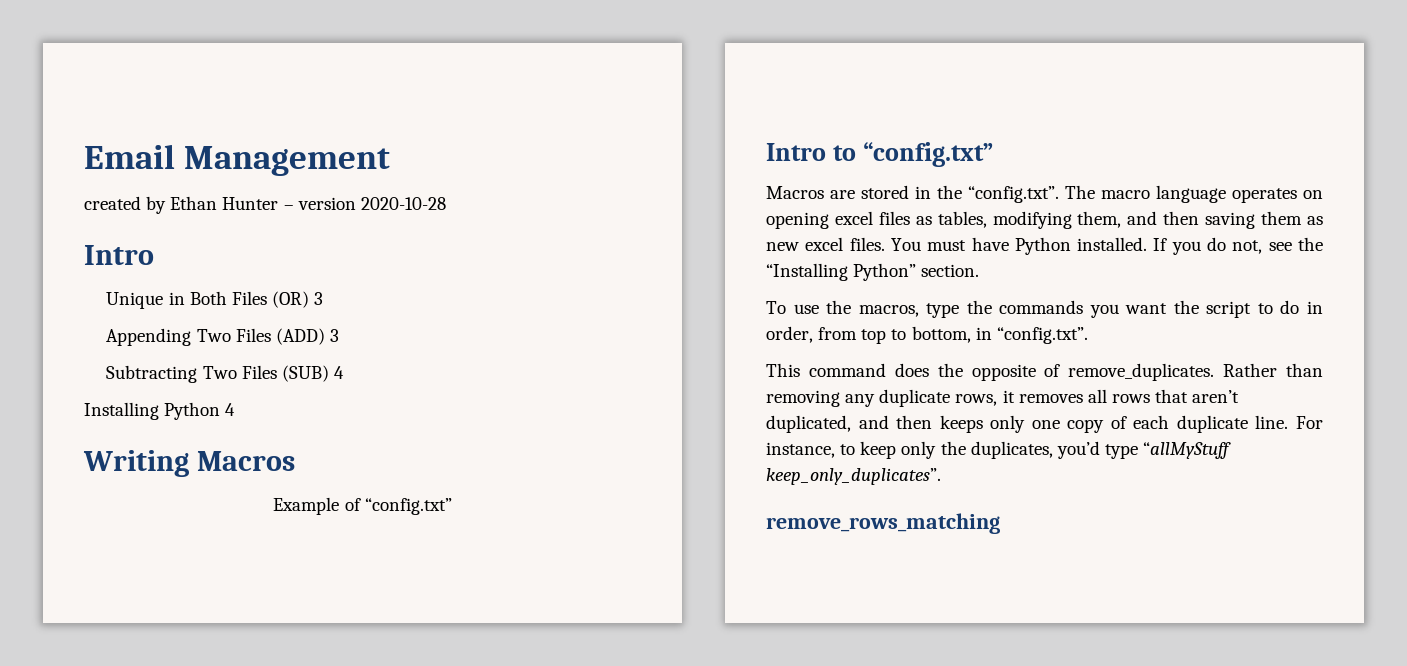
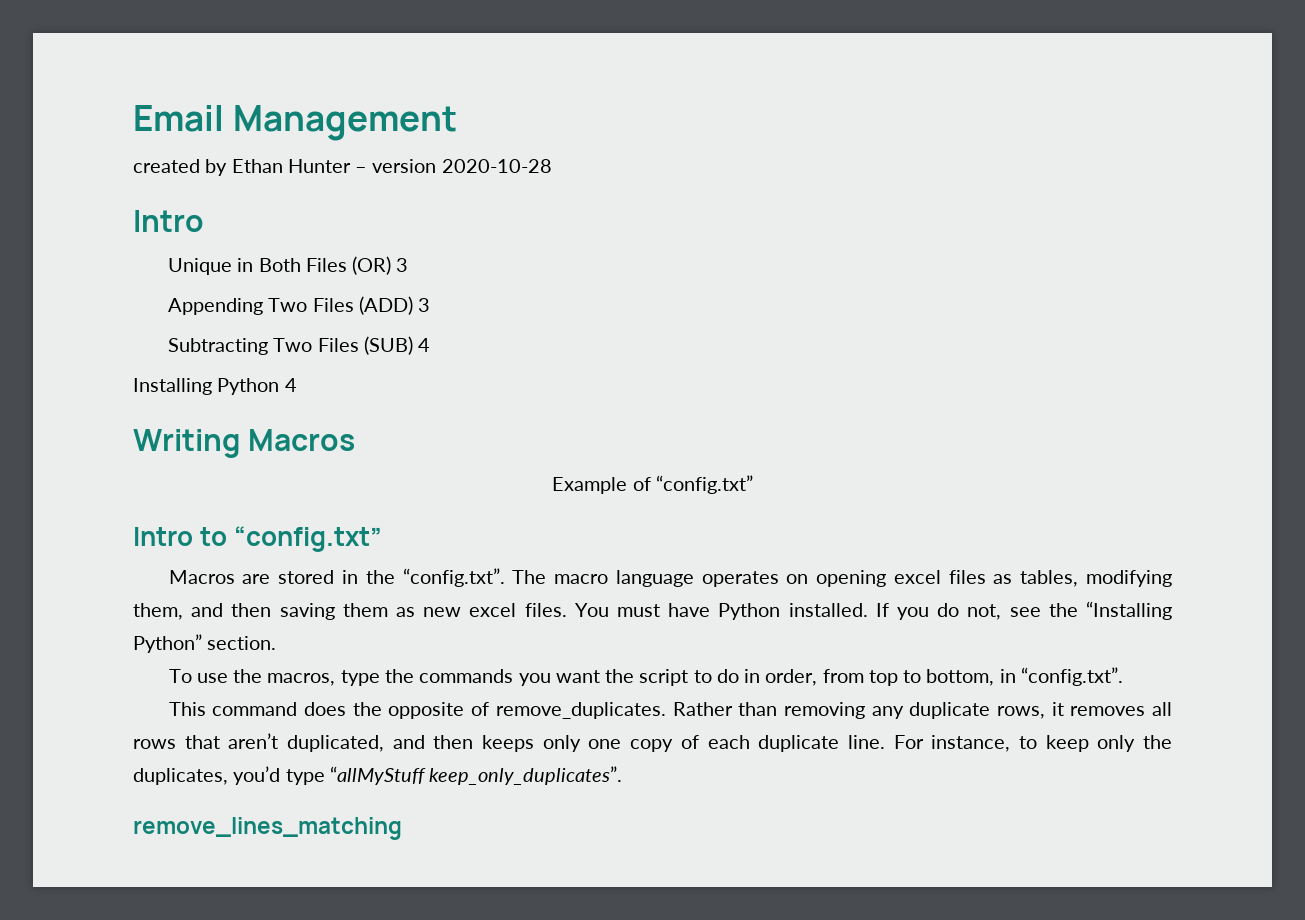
- remove_rows_matching
+ remove_lines_matching

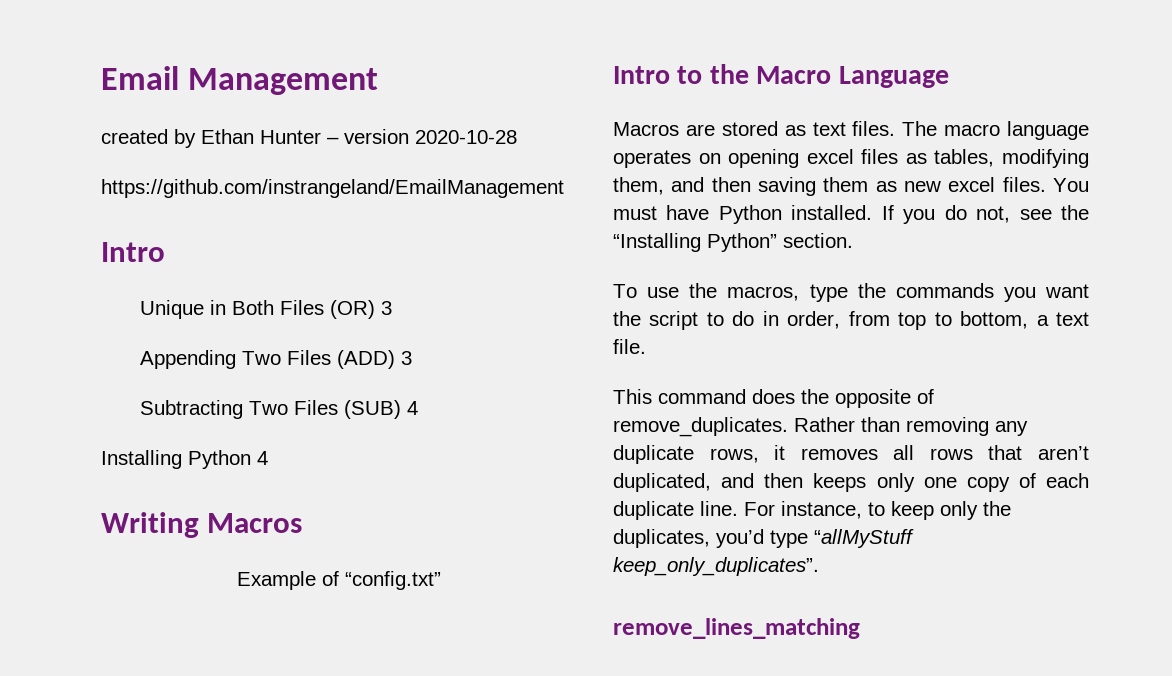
+ https://github.com/instrangeland/EmailManagement
- Intro to “config.txt”
+ Intro to the Macro Language
- Macros are stored in the “config.txt”. The macro language operates on opening excel files as tables, modifying them, and then saving them as new excel files.
+ Macros are stored as text files. The macro language operates on opening excel files as tables, modifying them, and then saving them as new excel files.
- To use the macros, type the commands you want the script to do in order, from top to bottom, in “config.txt”.
+ To use the macros, type the commands you want the script to do in order, from top to bottom, a text file.

